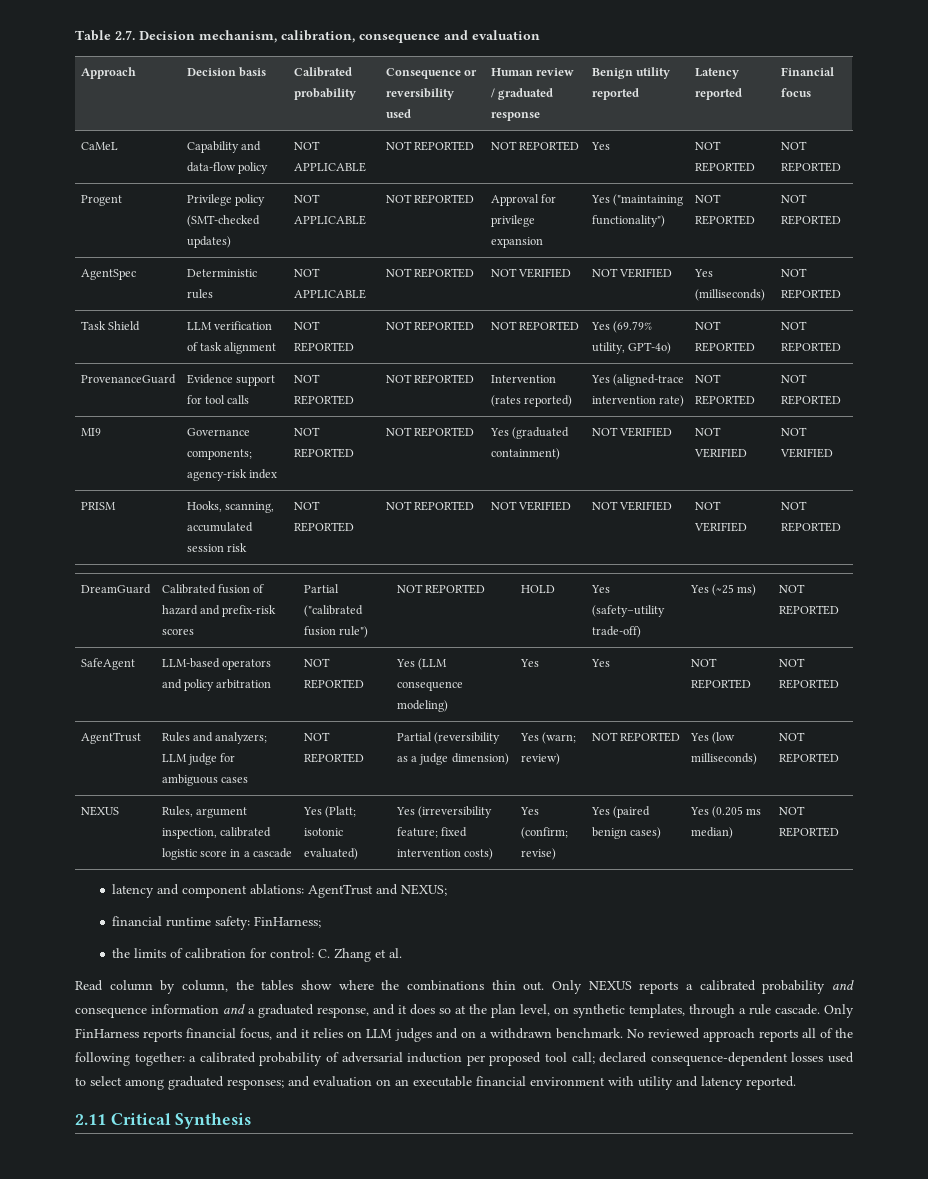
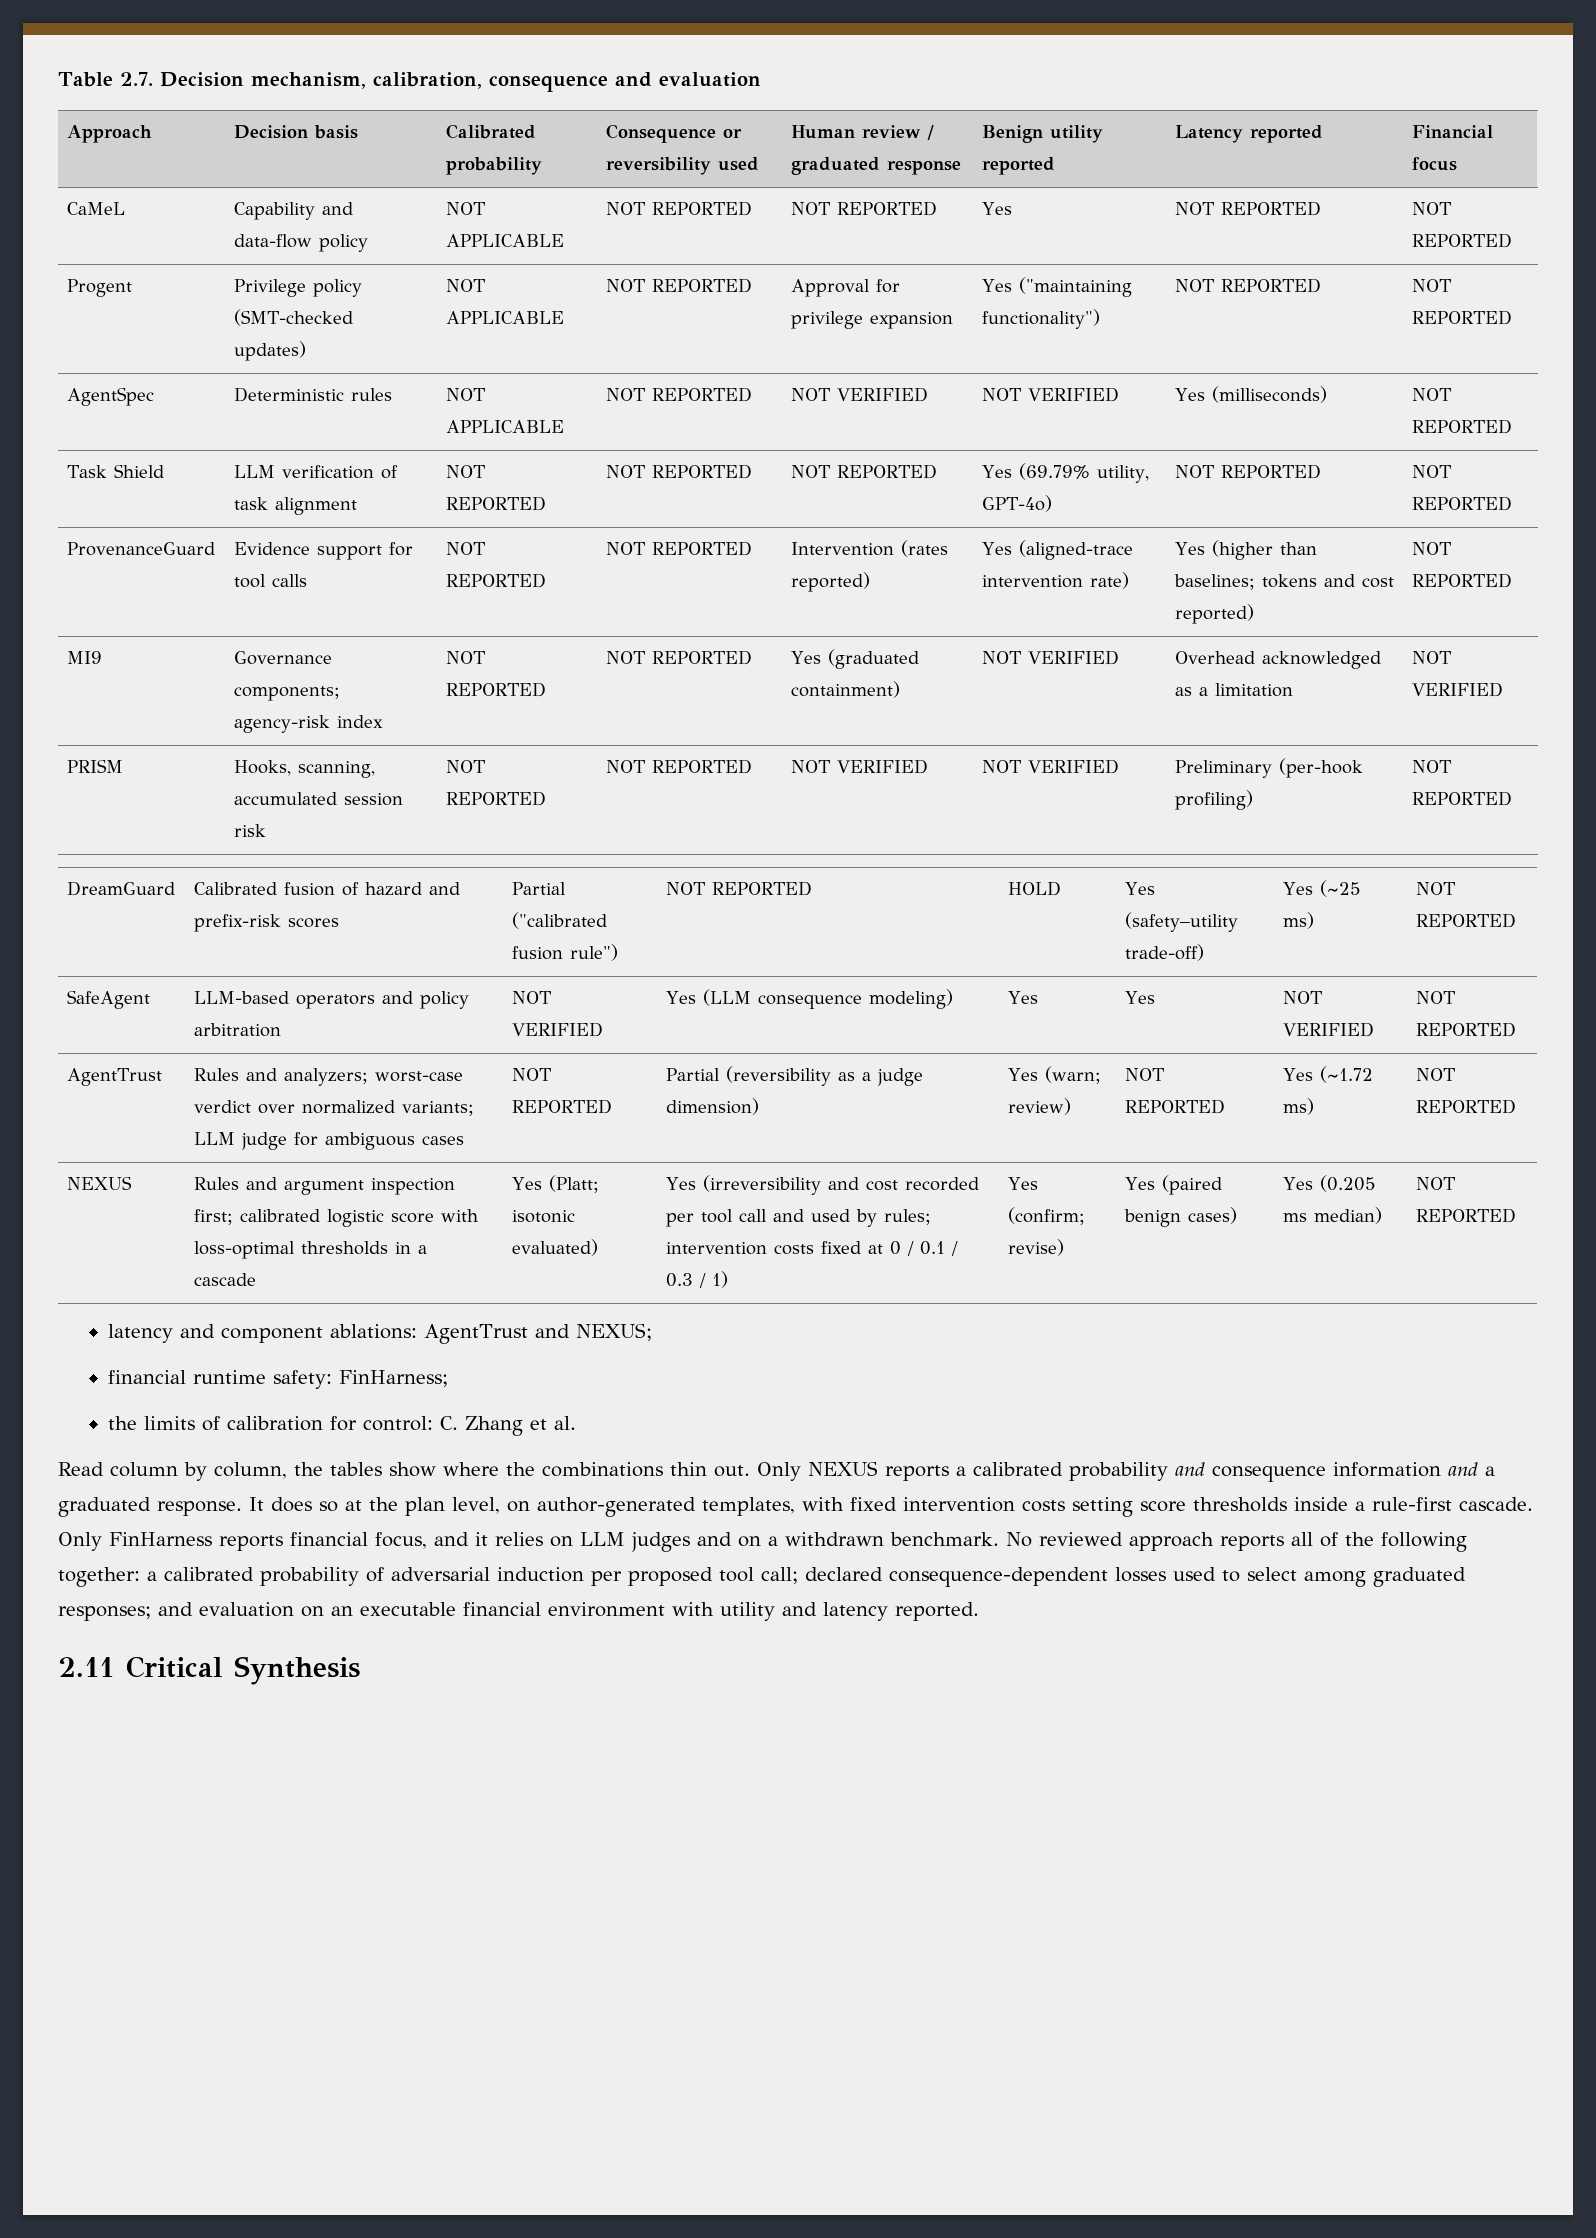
- ProvenanceGuard | Evidence support for tool calls | NOT REPORTED | NOT REPORTED | Intervention (rates reported) | Yes (aligned-trace intervention rate) | NOT REPORTED | NOT REPORTED
+ ProvenanceGuard | Evidence support for tool calls | NOT REPORTED | NOT REPORTED | Intervention (rates reported) | Yes (aligned-trace intervention rate) | Yes (higher than baselines; tokens and cost reported) | NOT REPORTED
- MI9 | Governance components; agency-risk index | NOT REPORTED | NOT REPORTED | Yes (graduated containment) | NOT VERIFIED | NOT VERIFIED | NOT VERIFIED
+ MI9 | Governance components; agency-risk index | NOT REPORTED | NOT REPORTED | Yes (graduated containment) | NOT VERIFIED | Overhead acknowledged as a limitation | NOT VERIFIED
- PRISM | Hooks, scanning, accumulated session risk | NOT REPORTED | NOT REPORTED | NOT VERIFIED | NOT VERIFIED | NOT VERIFIED | NOT REPORTED
+ PRISM | Hooks, scanning, accumulated session risk | NOT REPORTED | NOT REPORTED | NOT VERIFIED | NOT VERIFIED | Preliminary (per-hook profiling) | NOT REPORTED
- SafeAgent | LLM-based operators and policy arbitration | NOT REPORTED | Yes (LLM consequence modeling) | Yes | Yes | NOT REPORTED | NOT REPORTED
+ SafeAgent | LLM-based operators and policy arbitration | NOT VERIFIED | Yes (LLM consequence modeling) | Yes | Yes | NOT VERIFIED | NOT REPORTED
- AgentTrust | Rules and analyzers; LLM judge for ambiguous cases | NOT REPORTED | Partial (reversibility as a judge dimension) | Yes (warn; review) | NOT REPORTED | Yes (low milliseconds) | NOT REPORTED
+ AgentTrust | Rules and analyzers; worst-case verdict over normalized variants; LLM judge for ambiguous cases | NOT REPORTED | Partial (reversibility as a judge dimension) | Yes (warn; review) | NOT REPORTED | Yes (~1.72 ms) | NOT REPORTED
- Rules, argument inspection, calibrated logistic score in a cascade
+ Rules and argument inspection first; calibrated logistic score with loss-optimal thresholds in a cascade
- Yes (irreversibility feature; fixed intervention costs)
+ Yes (irreversibility and cost recorded per tool call and used by rules; intervention costs fixed at 0 / 0.1 / 0.3 / 1)
- Only NEXUS reports a calibrated probability and consequence information and a graduated response, and it does so at the plan level, on synthetic templates, through a rule cascade.
+ Only NEXUS reports a calibrated probability and consequence information and a graduated response. It does so at the plan level, on author-generated templates, with fixed intervention costs setting score thresholds inside a rule-first cascade.

